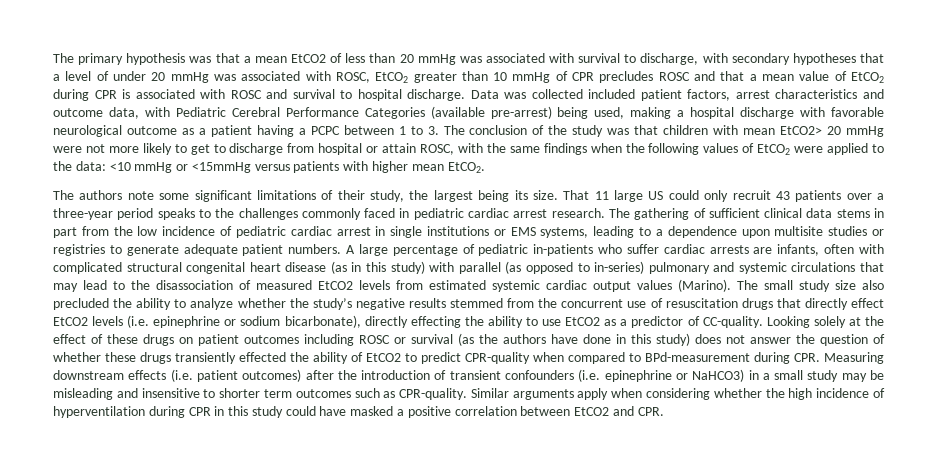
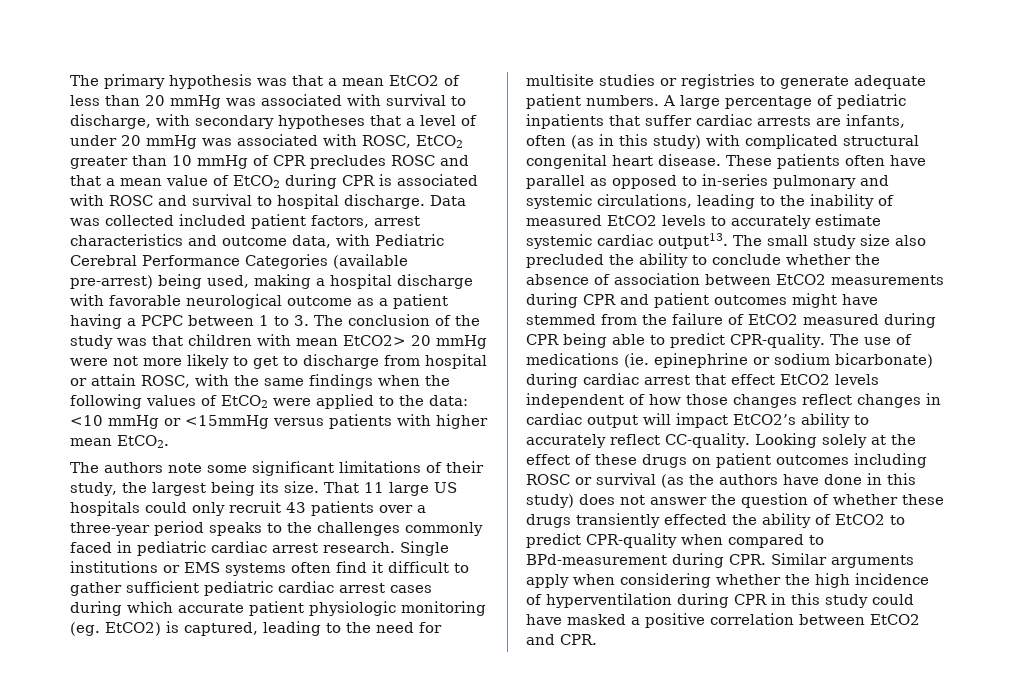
- That 11 large US could only recruit 43 patients over a three-year period speaks to the challenges commonly faced in pediatric cardiac arrest research.
+ That 11 large US hospitals could only recruit 43 patients over a three-year period speaks to the challenges commonly faced in pediatric cardiac arrest research.
- The gathering of sufficient clinical data stems in part from the low incidence of pediatric cardiac arrest in single institutions or EMS systems, leading to a dependence upon multisite studies or registries to generate adequate patient numbers.
+ Single institutions or EMS systems often find it difficult to gather sufficient pediatric cardiac arrest cases during which accurate patient physiologic monitoring (eg. EtCO2) is captured, leading to the need for multisite studies or registries to generate adequate patient numbers.
- A large percentage of pediatric in-patients who suffer cardiac arrests are infants, often with complicated structural congenital heart disease (as in this study) with parallel (as opposed to in-series) pulmonary and systemic circulations that may lead to the disassociation of measured EtCO2 levels from estimated systemic cardiac output values (Marino).
+ A large percentage of pediatric inpatients that suffer cardiac arrests are infants, often (as in this study) with complicated structural congenital heart disease. These patients often have parallel as opposed to in-series pulmonary and systemic circulations, leading to the inability of measured EtCO2 levels to accurately estimate systemic cardiac output13.
- The small study size also precluded the ability to analyze whether the study’s negative results stemmed from the concurrent use of resuscitation drugs that directly effect EtCO2 levels (i.e. epinephrine or sodium bicarbonate), directly effecting the ability to use EtCO2 as a predictor of CC-quality.
+ The small study size also precluded the ability to conclude whether the absence of association between EtCO2 measurements during CPR and patient outcomes might have stemmed from the failure of EtCO2 measured during CPR being able to predict CPR-quality. The use of medications (ie. epinephrine or sodium bicarbonate) during cardiac arrest that effect EtCO2 levels independent of how those changes reflect changes in cardiac output will impact EtCO2’s ability to accurately reflect CC-quality.
- Looking solely at the effect of these drugs on patient outcomes including ROSC or survival (as the authors have done in this study) does not answer the question of whether these drugs transiently effected the ability of EtCO2 to predict CPR-quality when compared to BPd-measurement during CPR. Measuring downstream effects (i.e. patient outcomes) after the introduction of transient confounders (i.e. epinephrine or NaHCO3) in a small study may be misleading and insensitive to shorter term outcomes such as CPR-quality. Similar arguments apply when considering whether the high incidence of hyperventilation during CPR in this study could have masked a positive correlation between EtCO2 and CPR.
+ Looking solely at the effect of these drugs on patient outcomes including ROSC or survival (as the authors have done in this study) does not answer the question of whether these drugs transiently effected the ability of EtCO2 to predict CPR-quality when compared to BPd-measurement during CPR. Similar arguments apply when considering whether the high incidence of hyperventilation during CPR in this study could have masked a positive correlation between EtCO2 and CPR.

